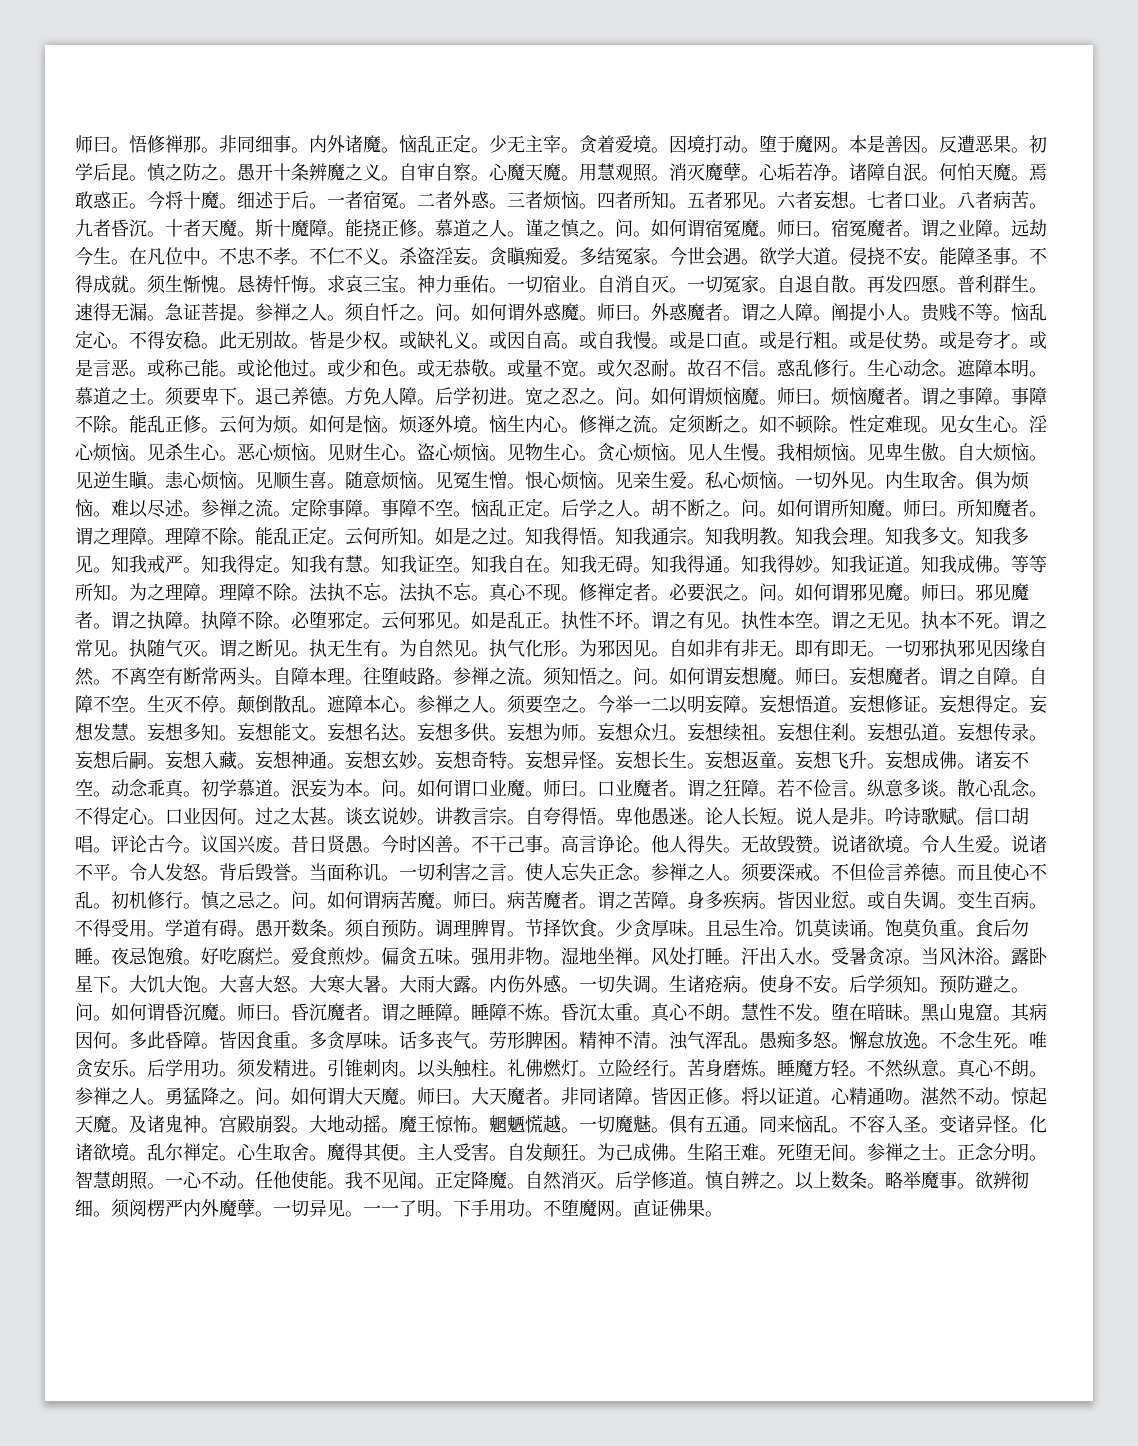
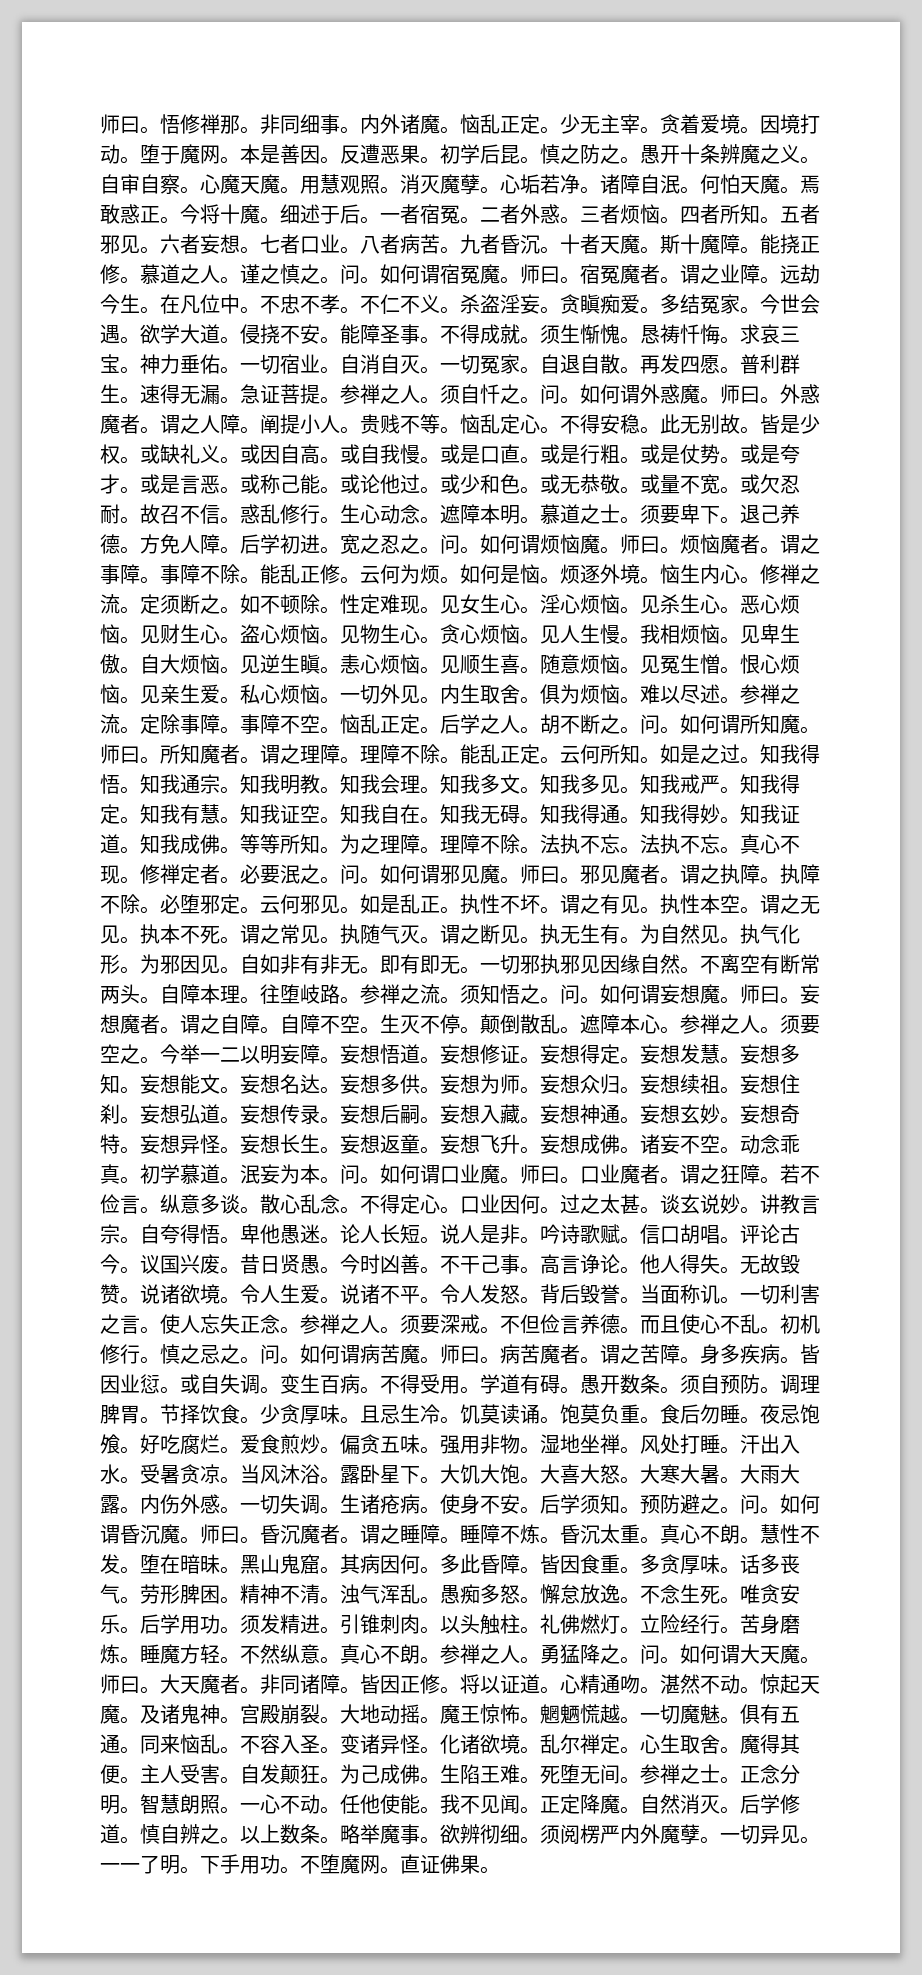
- 夜忌饱飱。
+ 夜忌饱飧。

